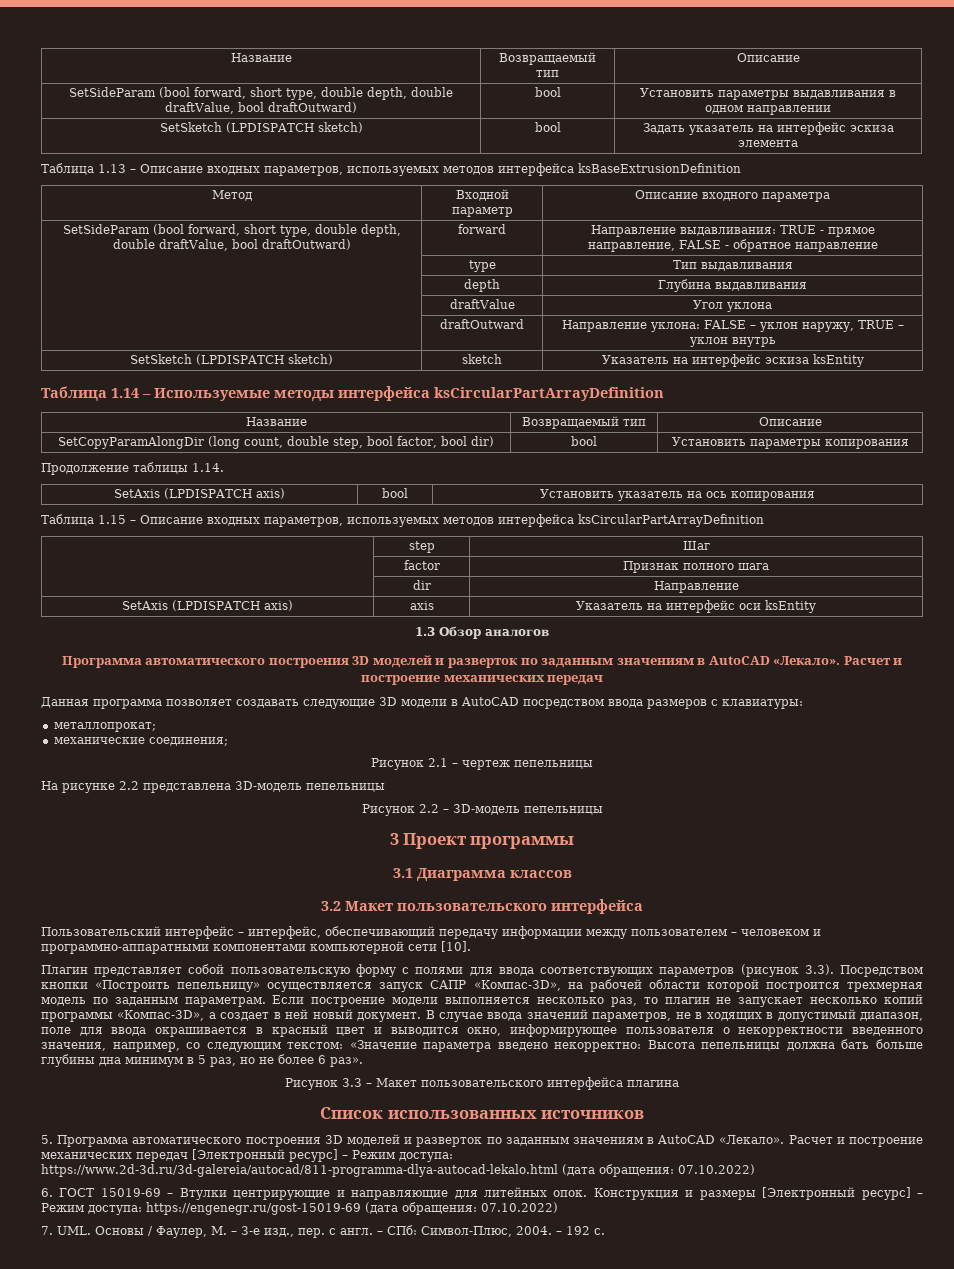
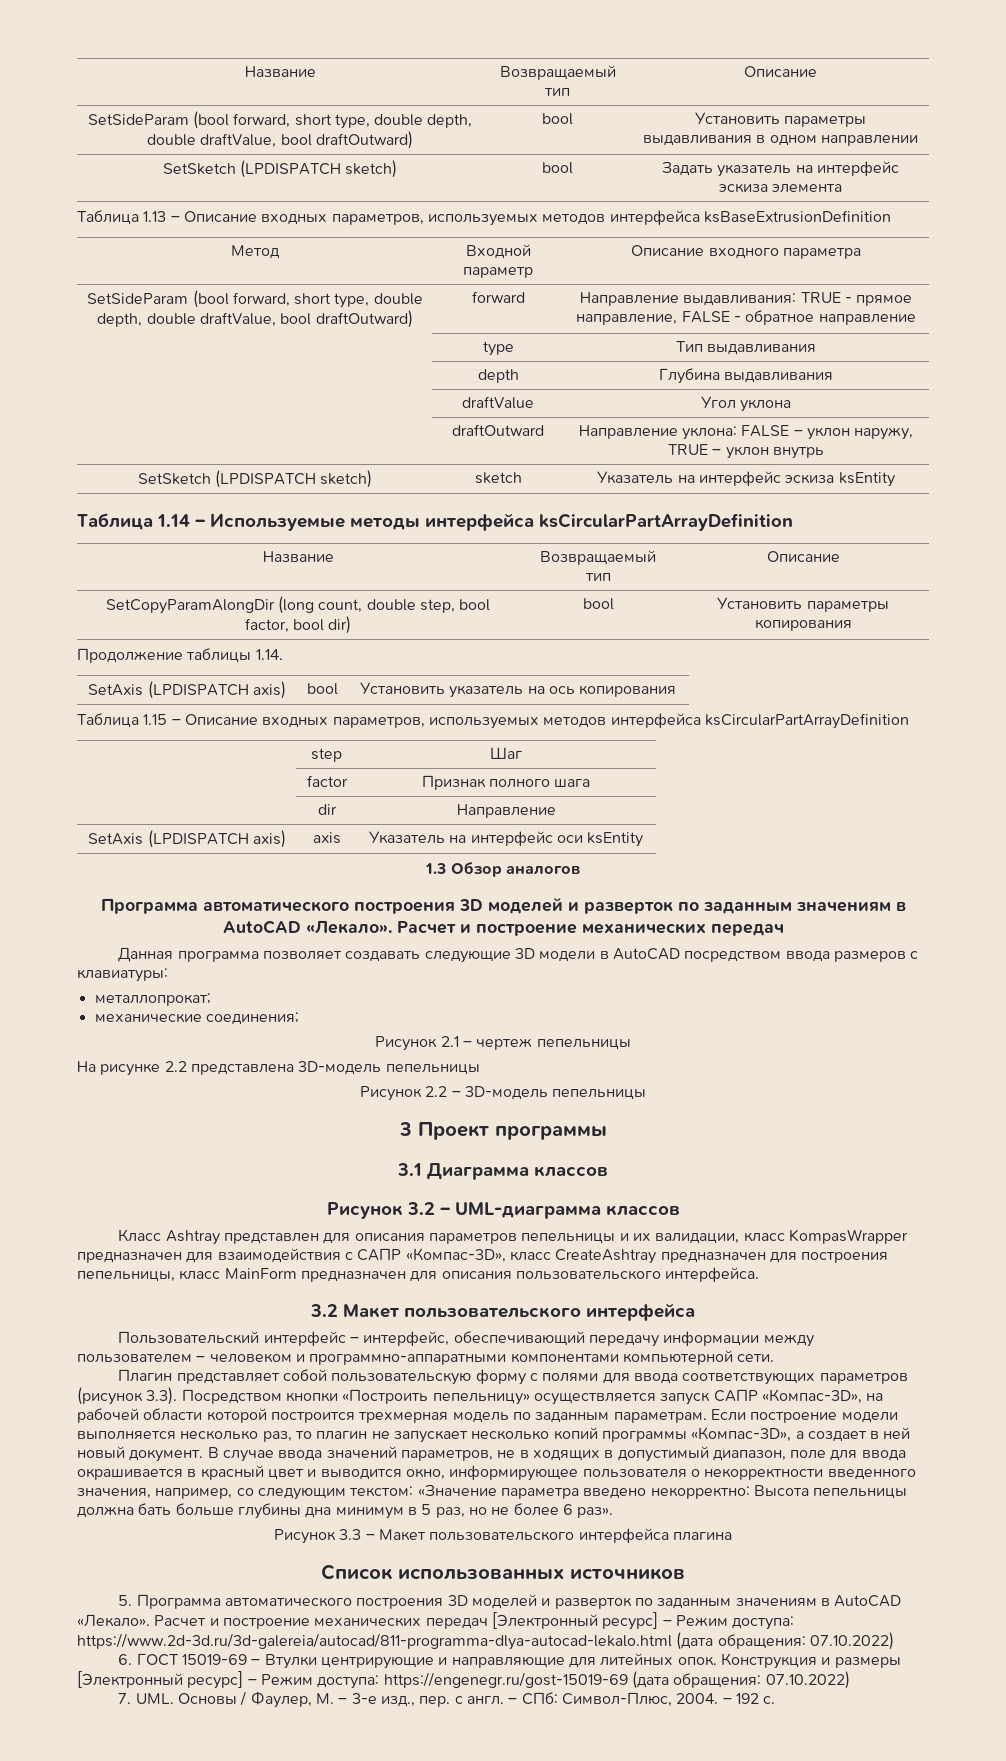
+ Рисунок 3.2 – UML-диаграмма классов
+ Класс Ashtray представлен для описания параметров пепельницы и их валидации, класс KompasWrapper предназначен для взаимодействия с САПР «Компас-3D», класс CreateAshtray предназначен для построения пепельницы, класс MainForm предназначен для описания пользовательского интерфейса.
- Пользовательский интерфейс – интерфейс, обеспечивающий передачу информации между пользователем – человеком и программно-аппаратными компонентами компьютерной сети [10].
+ Пользовательский интерфейс – интерфейс, обеспечивающий передачу информации между пользователем – человеком и программно-аппаратными компонентами компьютерной сети.

